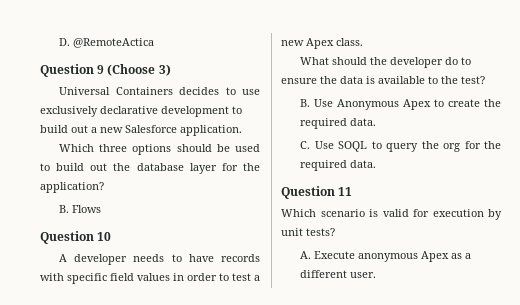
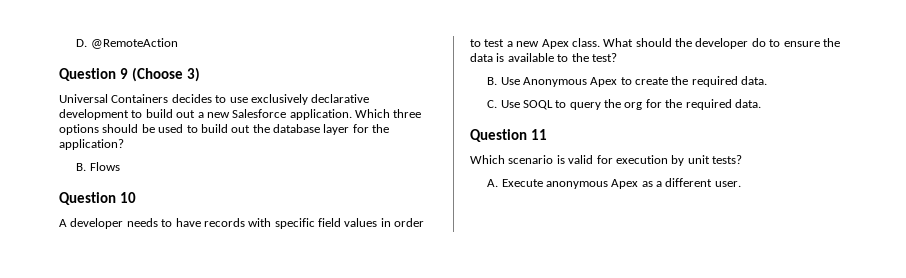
- D. @RemoteActica
+ D. @RemoteAction
- Universal Containers decides to use exclusively declarative development to build out a new Salesforce application.
- Which three options should be used to build out the database layer for the application?
+ Universal Containers decides to use exclusively declarative development to build out a new Salesforce application. Which three options should be used to build out the database layer for the application?
- A developer needs to have records with specific field values in order to test a new Apex class.
- What should the developer do to ensure the data is available to the test?
+ A developer needs to have records with specific field values in order to test a new Apex class. What should the developer do to ensure the data is available to the test?

